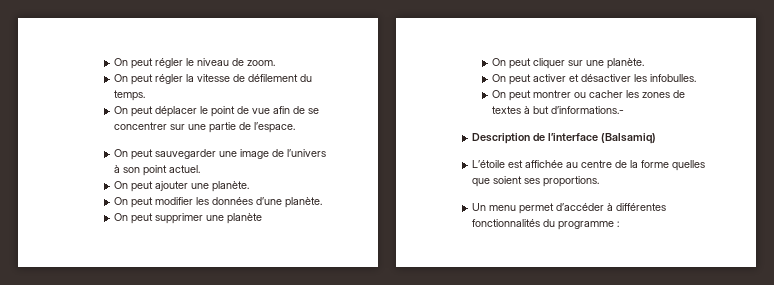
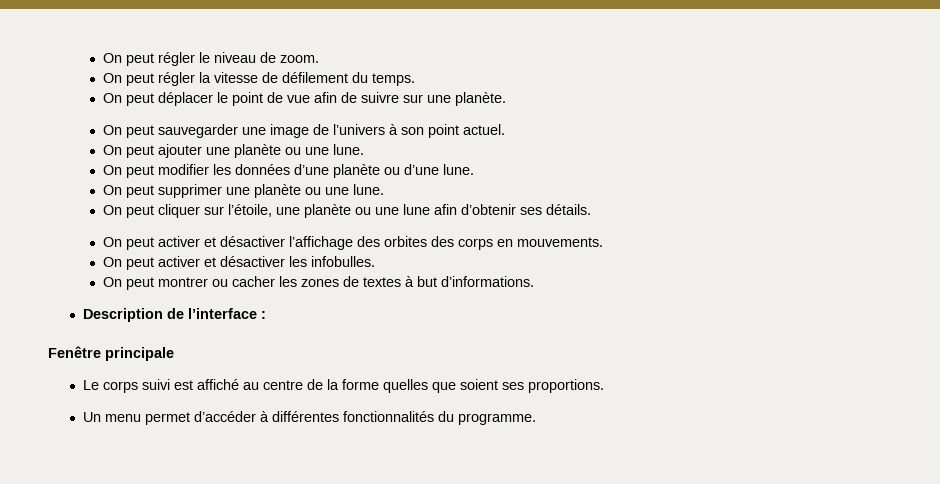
- On peut déplacer le point de vue afin de se concentrer sur une partie de l’espace.
+ On peut déplacer le point de vue afin de suivre sur une planète.
- On peut ajouter une planète.
+ On peut ajouter une planète ou une lune.
- On peut modifier les données d’une planète.
+ On peut modifier les données d’une planète ou d’une lune.
- On peut supprimer une planète
+ On peut supprimer une planète ou une lune.
- On peut cliquer sur une planète.
+ On peut cliquer sur l’étoile, une planète ou une lune afin d’obtenir ses détails.
+ On peut activer et désactiver l’affichage des orbites des corps en mouvements.
- On peut montrer ou cacher les zones de textes à but d’informations.-
+ On peut montrer ou cacher les zones de textes à but d’informations.
- Description de l’interface (Balsamiq)
- L’étoile est affichée au centre de la forme quelles que soient ses proportions.
+ Description de l’interface :
+ Fenêtre principale
+ Le corps suivi est affiché au centre de la forme quelles que soient ses proportions.
- Un menu permet d’accéder à différentes fonctionnalités du programme :
+ Un menu permet d’accéder à différentes fonctionnalités du programme.

